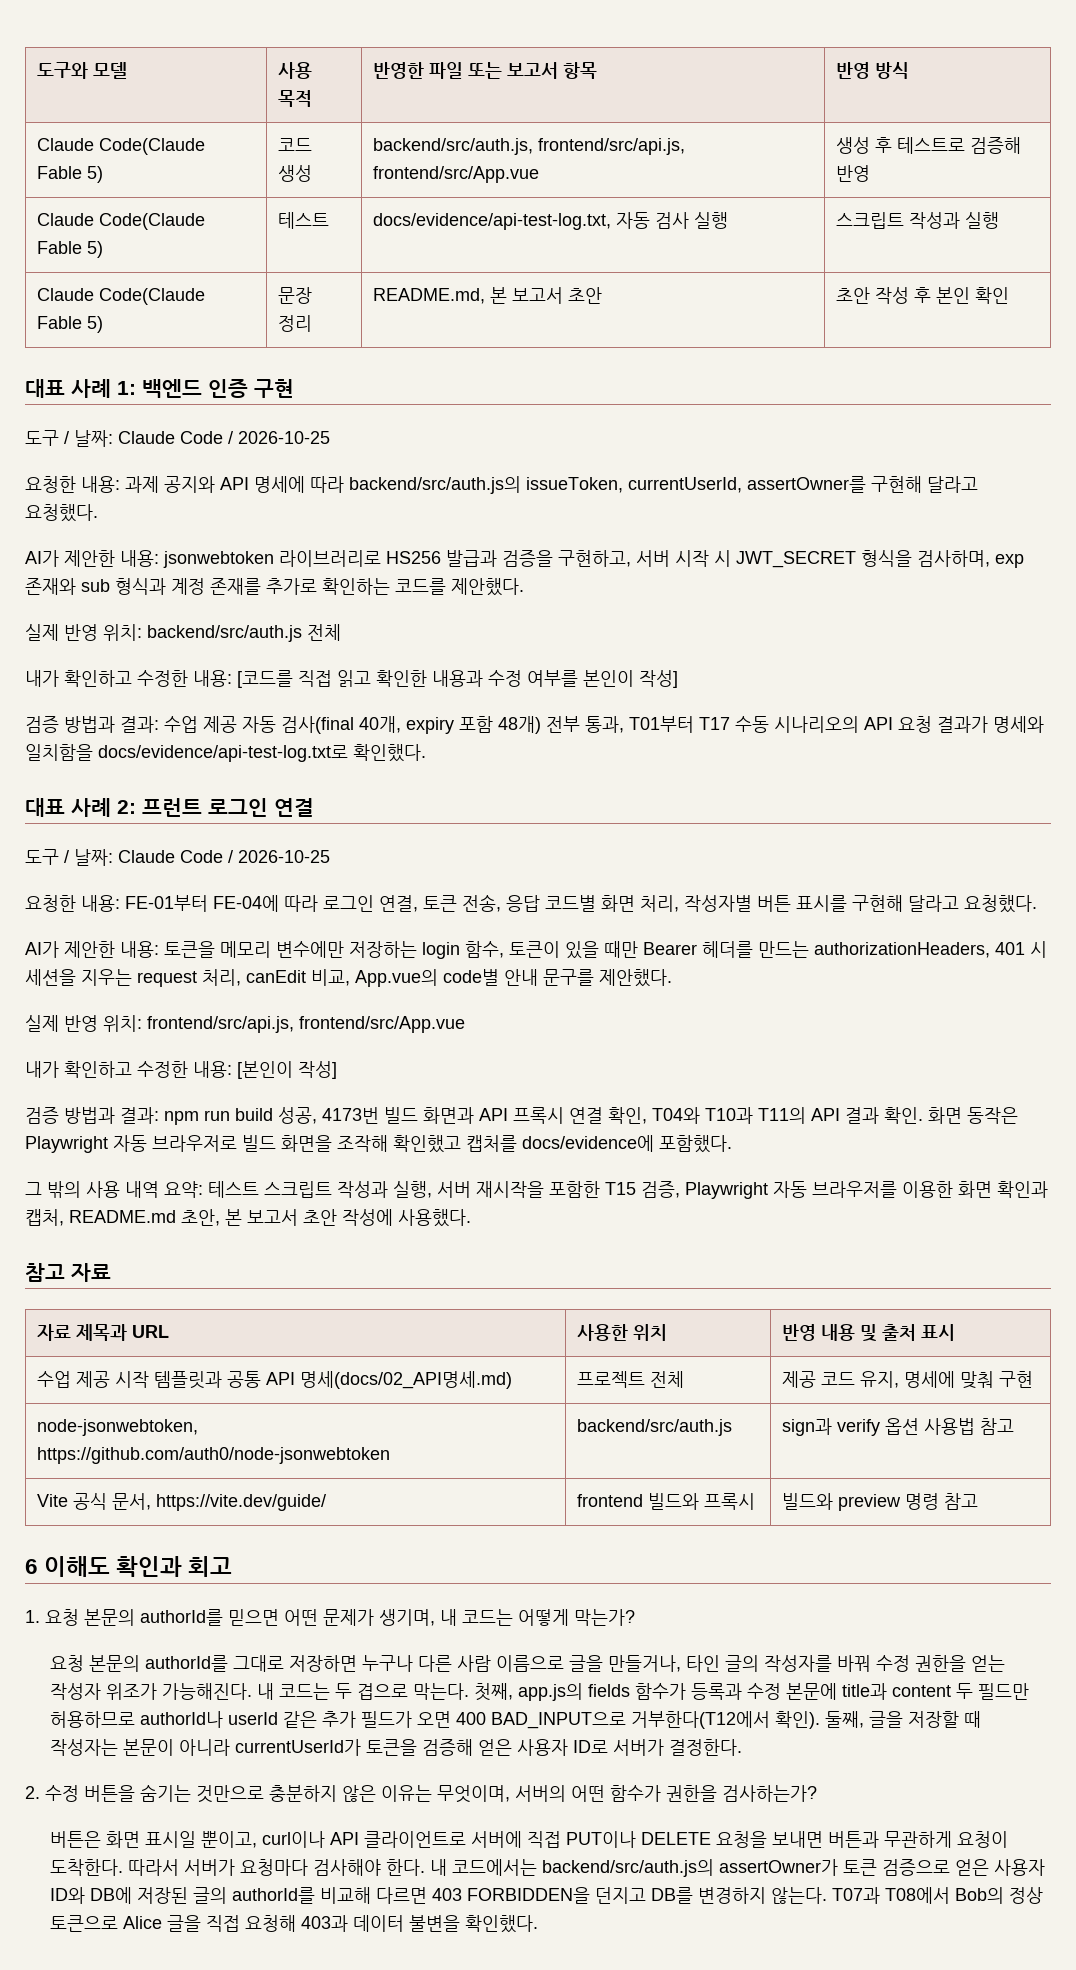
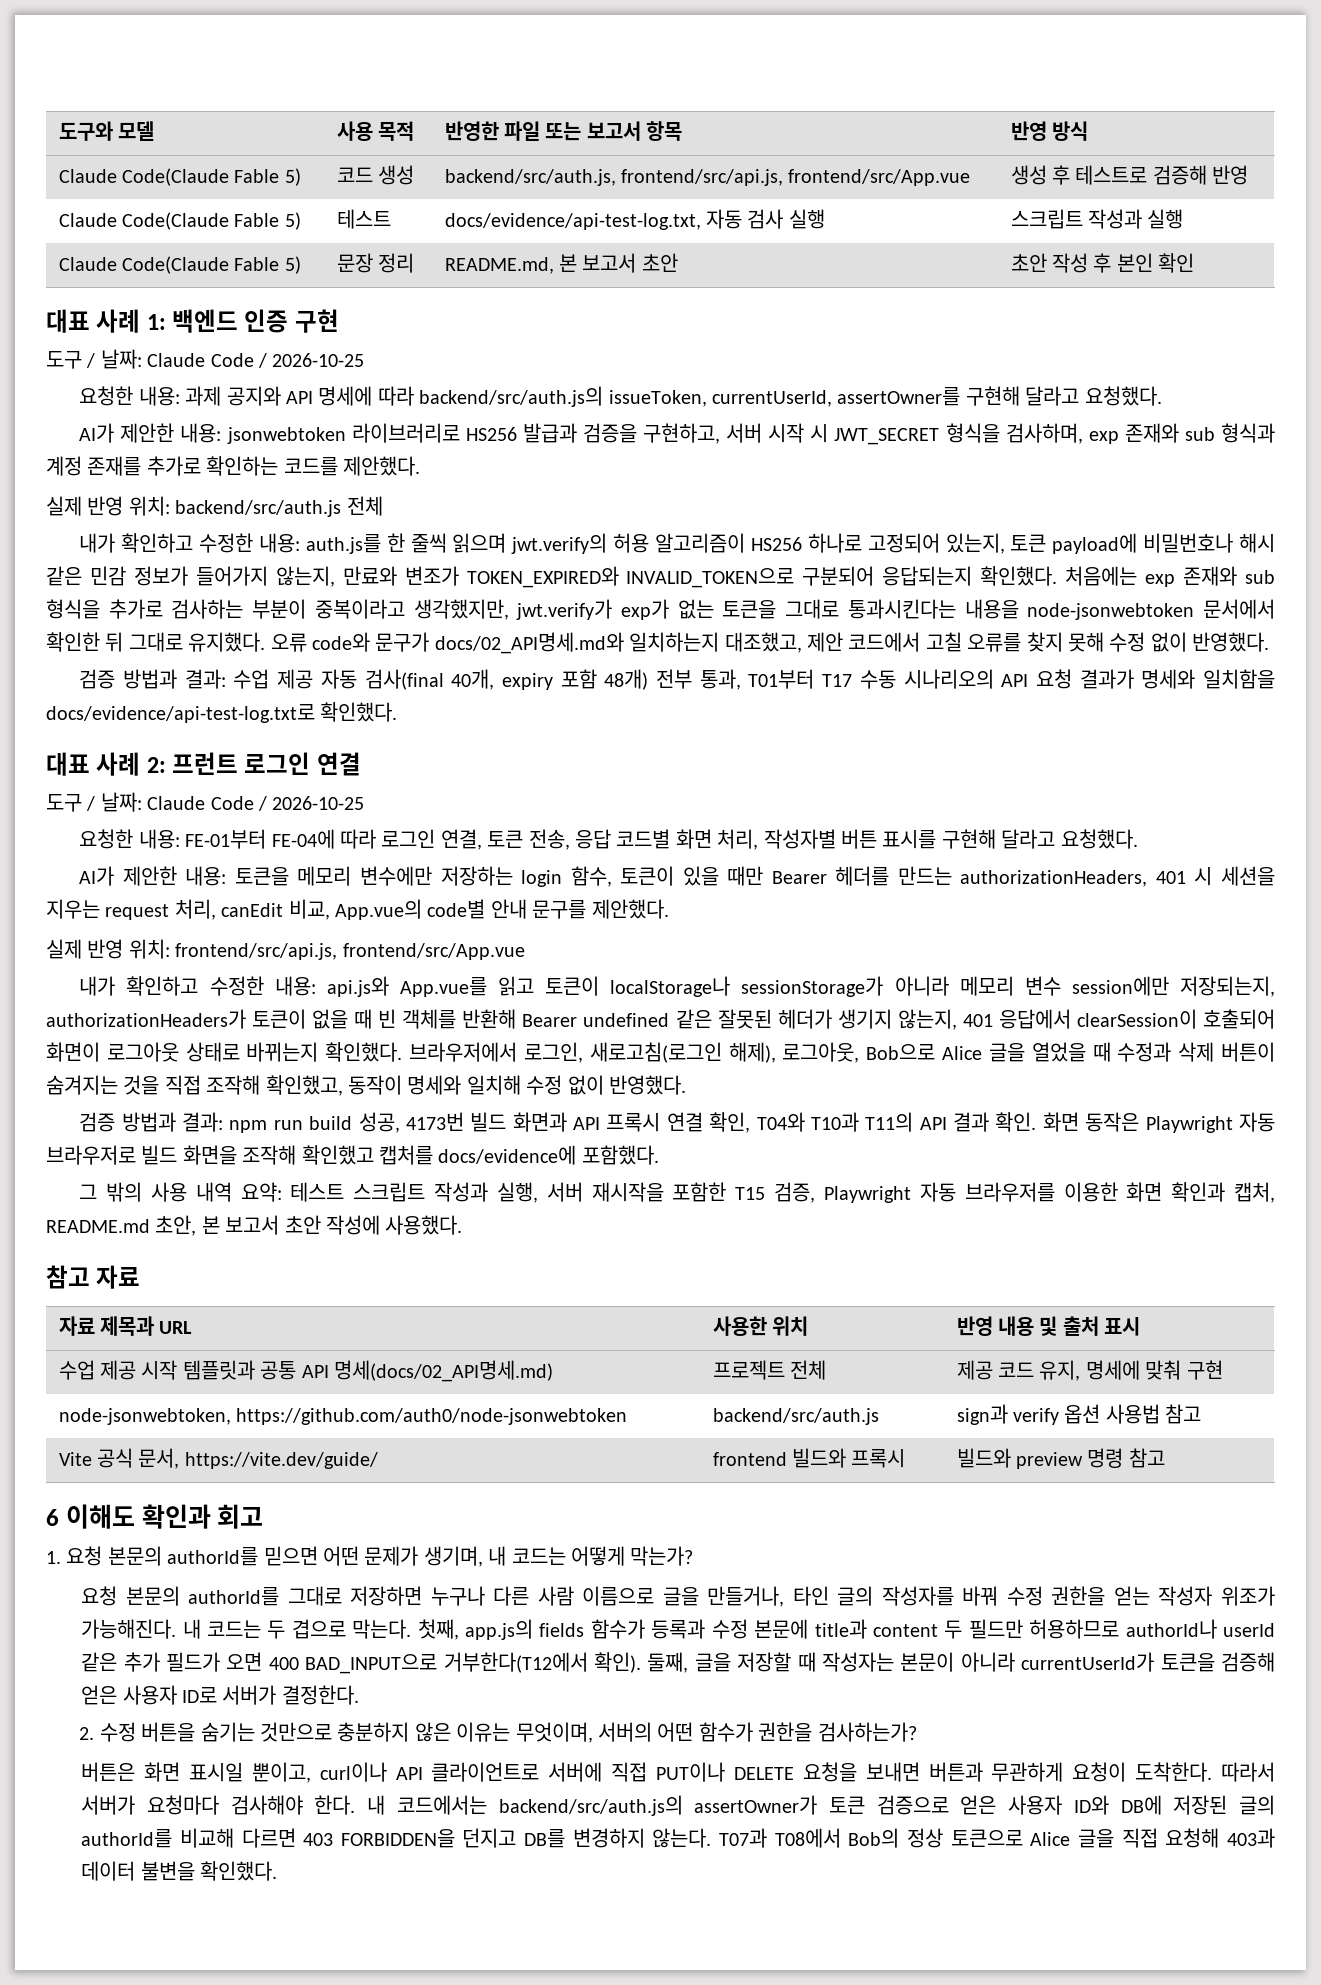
- 내가 확인하고 수정한 내용: [코드를 직접 읽고 확인한 내용과 수정 여부를 본인이 작성]
+ 내가 확인하고 수정한 내용: auth.js를 한 줄씩 읽으며 jwt.verify의 허용 알고리즘이 HS256 하나로 고정되어 있는지, 토큰 payload에 비밀번호나 해시 같은 민감 정보가 들어가지 않는지, 만료와 변조가 TOKEN_EXPIRED와 INVALID_TOKEN으로 구분되어 응답되는지 확인했다. 처음에는 exp 존재와 sub 형식을 추가로 검사하는 부분이 중복이라고 생각했지만, jwt.verify가 exp가 없는 토큰을 그대로 통과시킨다는 내용을 node-jsonwebtoken 문서에서 확인한 뒤 그대로 유지했다. 오류 code와 문구가 docs/02_API명세.md와 일치하는지 대조했고, 제안 코드에서 고칠 오류를 찾지 못해 수정 없이 반영했다.
- 내가 확인하고 수정한 내용: [본인이 작성]
+ 내가 확인하고 수정한 내용: api.js와 App.vue를 읽고 토큰이 localStorage나 sessionStorage가 아니라 메모리 변수 session에만 저장되는지, authorizationHeaders가 토큰이 없을 때 빈 객체를 반환해 Bearer undefined 같은 잘못된 헤더가 생기지 않는지, 401 응답에서 clearSession이 호출되어 화면이 로그아웃 상태로 바뀌는지 확인했다. 브라우저에서 로그인, 새로고침(로그인 해제), 로그아웃, Bob으로 Alice 글을 열었을 때 수정과 삭제 버튼이 숨겨지는 것을 직접 조작해 확인했고, 동작이 명세와 일치해 수정 없이 반영했다.

